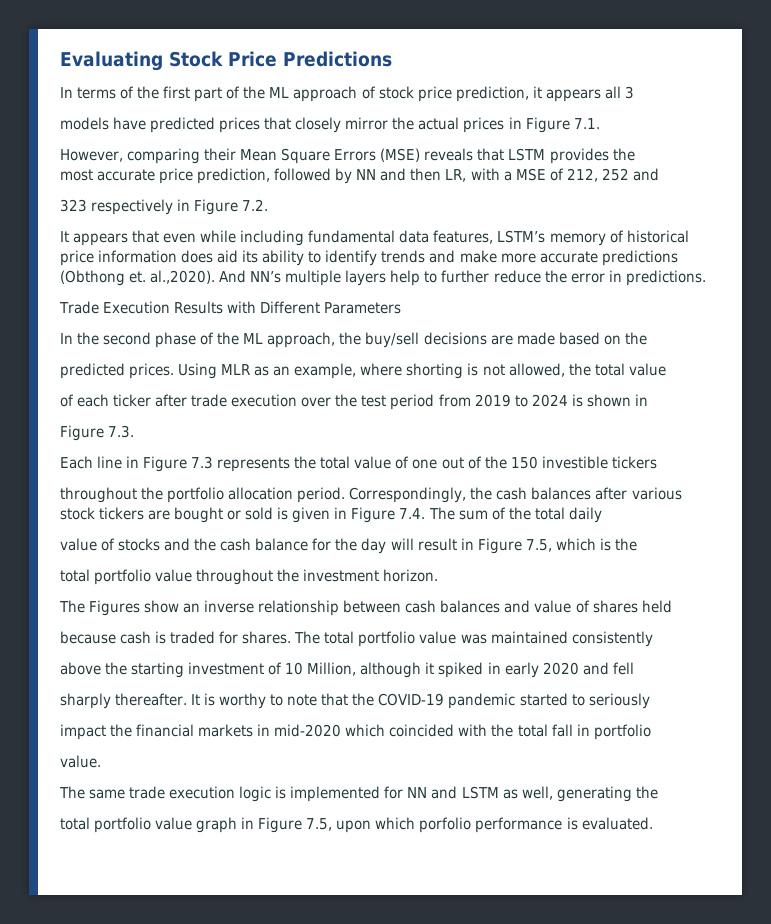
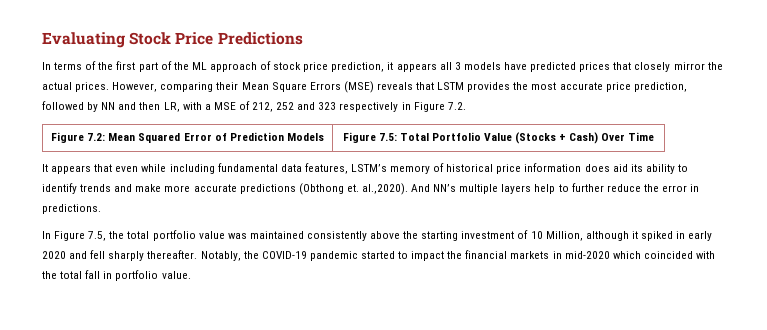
- In terms of the first part of the ML approach of stock price prediction, it appears all 3
- models have predicted prices that closely mirror the actual prices in Figure 7.1.
- However, comparing their Mean Square Errors (MSE) reveals that LSTM provides the
- most accurate price prediction, followed by NN and then LR, with a MSE of 212, 252 and
- 323 respectively in Figure 7.2.
+ In terms of the first part of the ML approach of stock price prediction, it appears all 3 models have predicted prices that closely mirror the actual prices. However, comparing their Mean Square Errors (MSE) reveals that LSTM provides the most accurate price prediction, followed by NN and then LR, with a MSE of 212, 252 and 323 respectively in Figure 7.2.
+ Figure 7.2: Mean Squared Error of Prediction Models | Figure 7.5: Total Portfolio Value (Stocks + Cash) Over Time
- Trade Execution Results with Different Parameters
- In the second phase of the ML approach, the buy/sell decisions are made based on the
- predicted prices. Using MLR as an example, where shorting is not allowed, the total value
- of each ticker after trade execution over the test period from 2019 to 2024 is shown in
- Figure 7.3.
- Each line in Figure 7.3 represents the total value of one out of the 150 investible tickers
- throughout the portfolio allocation period. Correspondingly, the cash balances after various stock tickers are bought or sold is given in Figure 7.4. The sum of the total daily
- value of stocks and the cash balance for the day will result in Figure 7.5, which is the
- total portfolio value throughout the investment horizon.
- The Figures show an inverse relationship between cash balances and value of shares held
- because cash is traded for shares. The total portfolio value was maintained consistently
- above the starting investment of 10 Million, although it spiked in early 2020 and fell
- sharply thereafter.
+ In Figure 7.5, the total portfolio value was maintained consistently above the starting investment of 10 Million, although it spiked in early 2020 and fell sharply thereafter.
- It is worthy to note that the COVID-19 pandemic started to seriously
- impact the financial markets in mid-2020 which coincided with the total fall in portfolio
- value.
+ Notably, the COVID-19 pandemic started to impact the financial markets in mid-2020 which coincided with the total fall in portfolio value.
- The same trade execution logic is implemented for NN and LSTM as well, generating the
- total portfolio value graph in Figure 7.5, upon which porfolio performance is evaluated.

